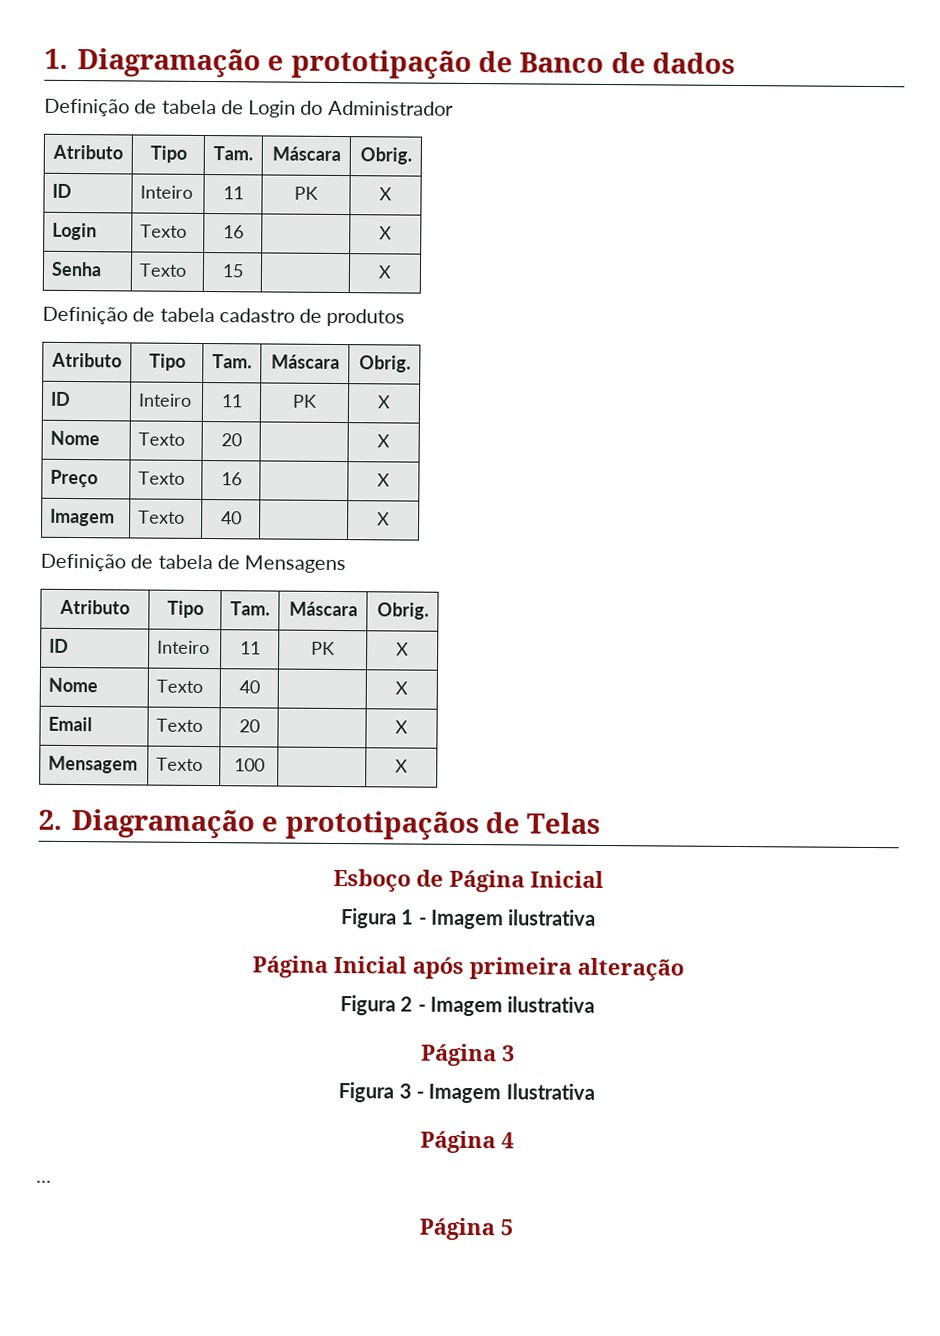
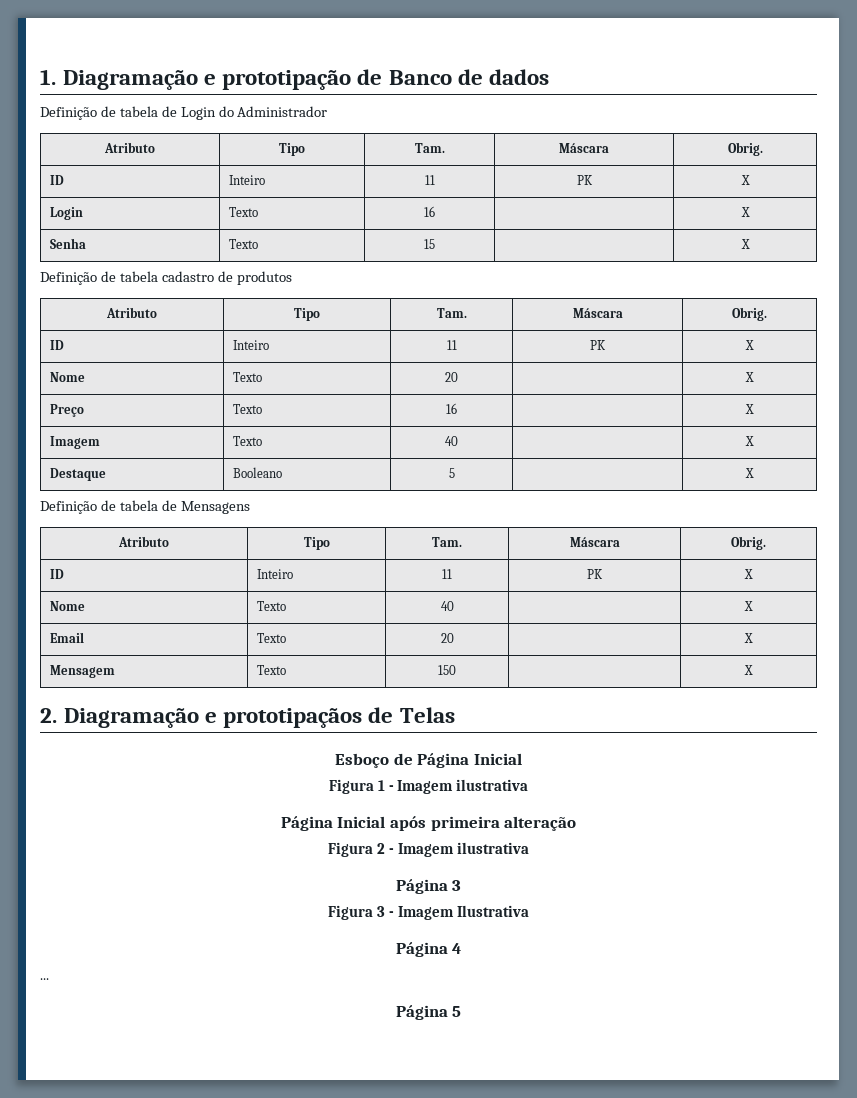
+ Destaque | Booleano | 5 | | X
- Mensagem | Texto | 100 | | X
+ Mensagem | Texto | 150 | | X

